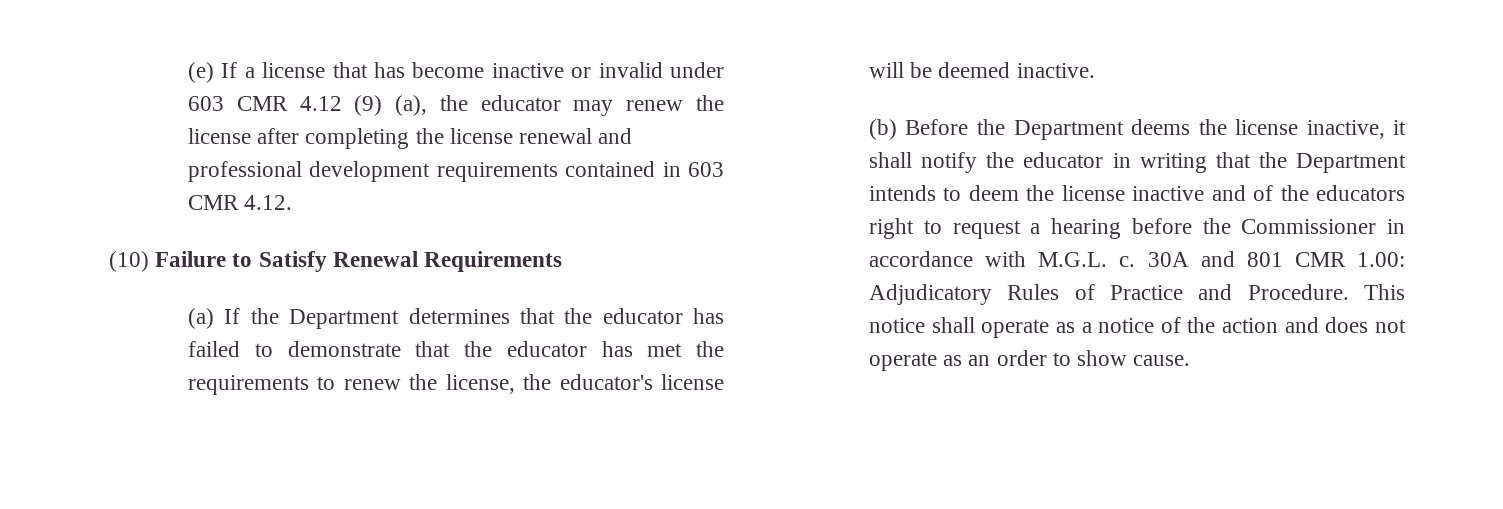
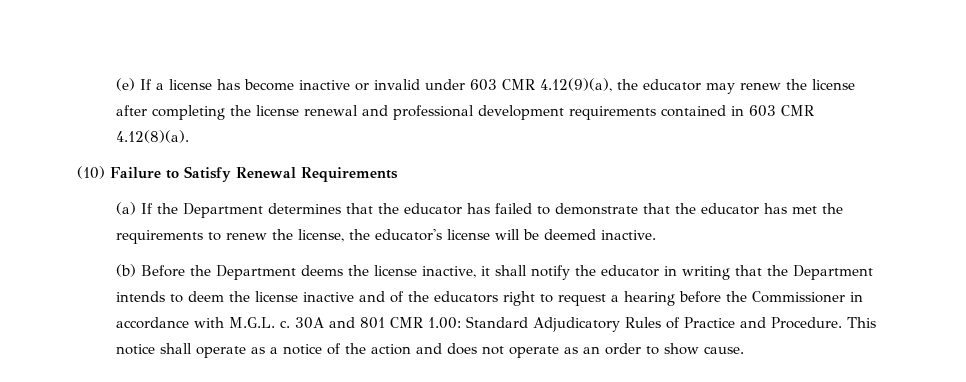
- (e) If a license that has become inactive or invalid under 603 CMR 4.12 (9) (a), the educator may renew the license after completing the license renewal and professional development requirements contained in 603 CMR 4.12.
+ (e) If a license has become inactive or invalid under 603 CMR 4.12(9)(a), the educator may renew the license after completing the license renewal and professional development requirements contained in 603 CMR 4.12(8)(a).
- 30A and 801 CMR 1.00: Adjudicatory Rules of Practice and Procedure.
+ 30A and 801 CMR 1.00: Standard Adjudicatory Rules of Practice and Procedure.

